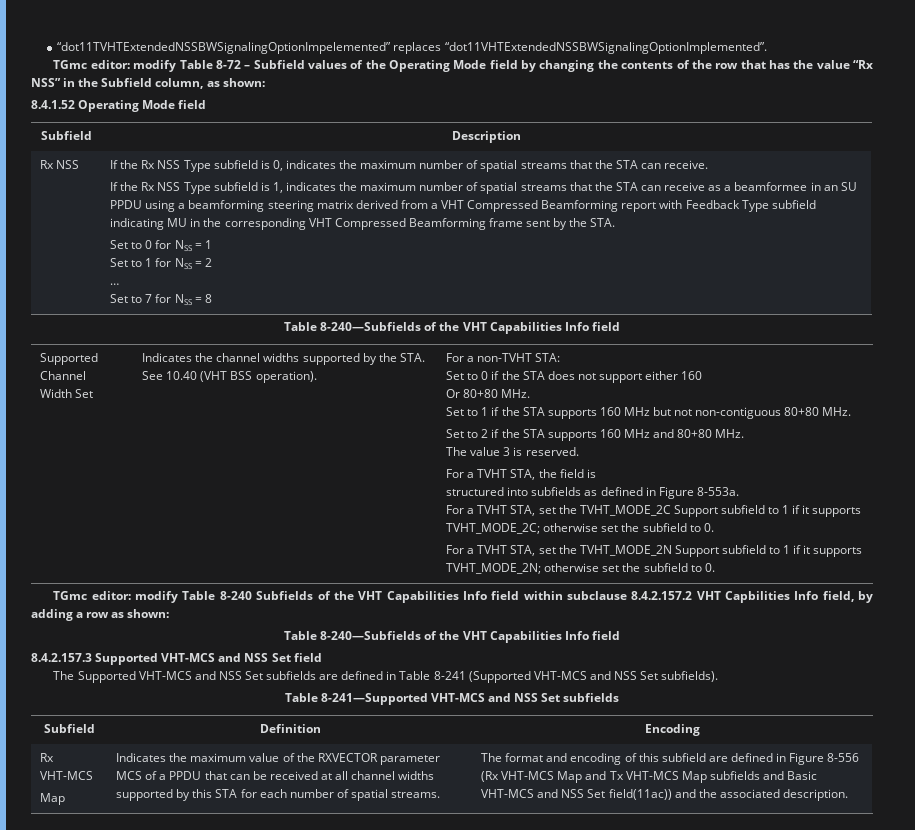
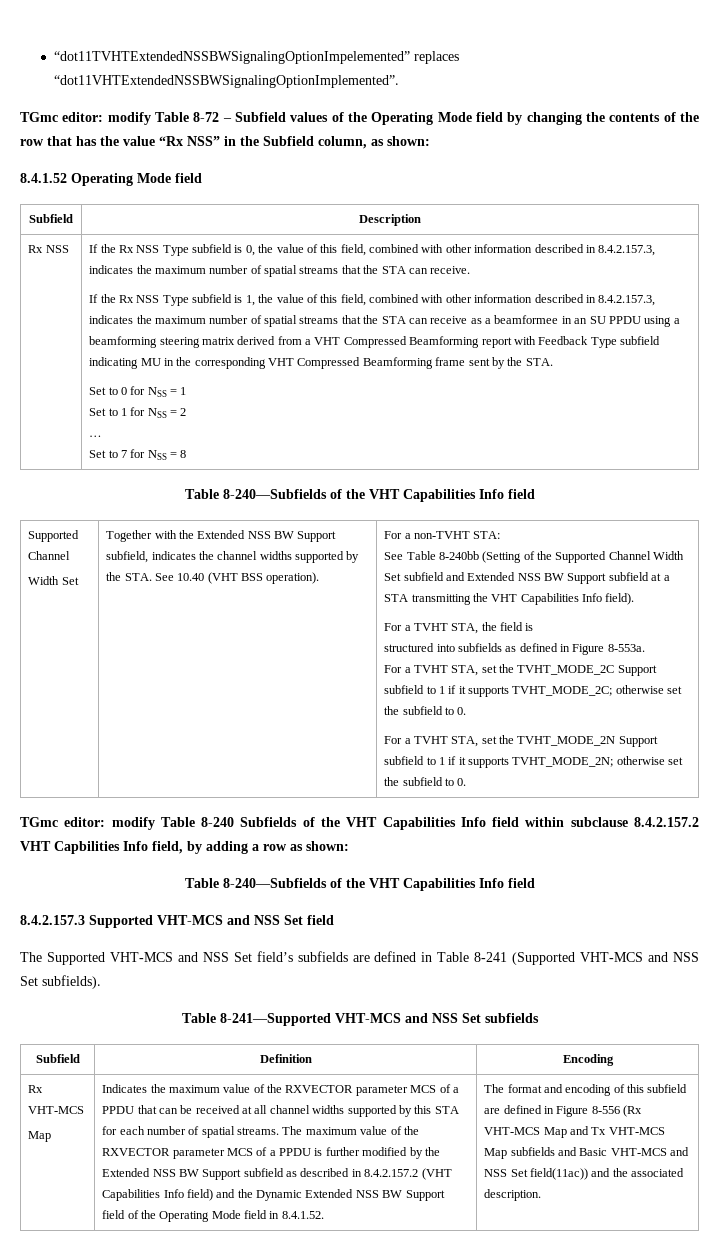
- If the Rx NSS Type subfield is 0, indicates the maximum number of spatial streams that the STA can receive.
+ If the Rx NSS Type subfield is 0, the value of this field, combined with other information described in 8.4.2.157.3, indicates the maximum number of spatial streams that the STA can receive.
- If the Rx NSS Type subfield is 1, indicates the maximum number of spatial streams that the STA can receive as a beamformee in an SU PPDU using a beamforming steering matrix derived from a VHT Compressed Beamforming report with Feedback Type subfield indicating MU in the corresponding VHT Compressed Beamforming frame sent by the STA.
+ If the Rx NSS Type subfield is 1, the value of this field, combined with other information described in 8.4.2.157.3, indicates the maximum number of spatial streams that the STA can receive as a beamformee in an SU PPDU using a beamforming steering matrix derived from a VHT Compressed Beamforming report with Feedback Type subfield indicating MU in the corresponding VHT Compressed Beamforming frame sent by the STA.
- Indicates the channel widths supported by the STA. See 10.40 (VHT BSS operation).
+ Together with the Extended NSS BW Support subfield, indicates the channel widths supported by the STA. See 10.40 (VHT BSS operation).
- Set to 0 if the STA does not support either 160
- Or 80+80 MHz.
- Set to 1 if the STA supports 160 MHz but not non-contiguous 80+80 MHz.
- Set to 2 if the STA supports 160 MHz and 80+80 MHz.
- The value 3 is reserved.
+ See Table 8-240bb (Setting of the Supported Channel Width Set subfield and Extended NSS BW Support subfield at a STA transmitting the VHT Capabilities Info field).
- The Supported VHT-MCS and NSS Set subfields are defined in Table 8-241 (Supported VHT-MCS and NSS Set subfields).
+ The Supported VHT-MCS and NSS Set field’s subfields are defined in Table 8-241 (Supported VHT-MCS and NSS Set subfields).
+ The maximum value of the RXVECTOR parameter MCS of a PPDU is further modified by the Extended NSS BW Support subfield as described in 8.4.2.157.2 (VHT Capabilities Info field) and the Dynamic Extended NSS BW Support field of the Operating Mode field in 8.4.1.52.

